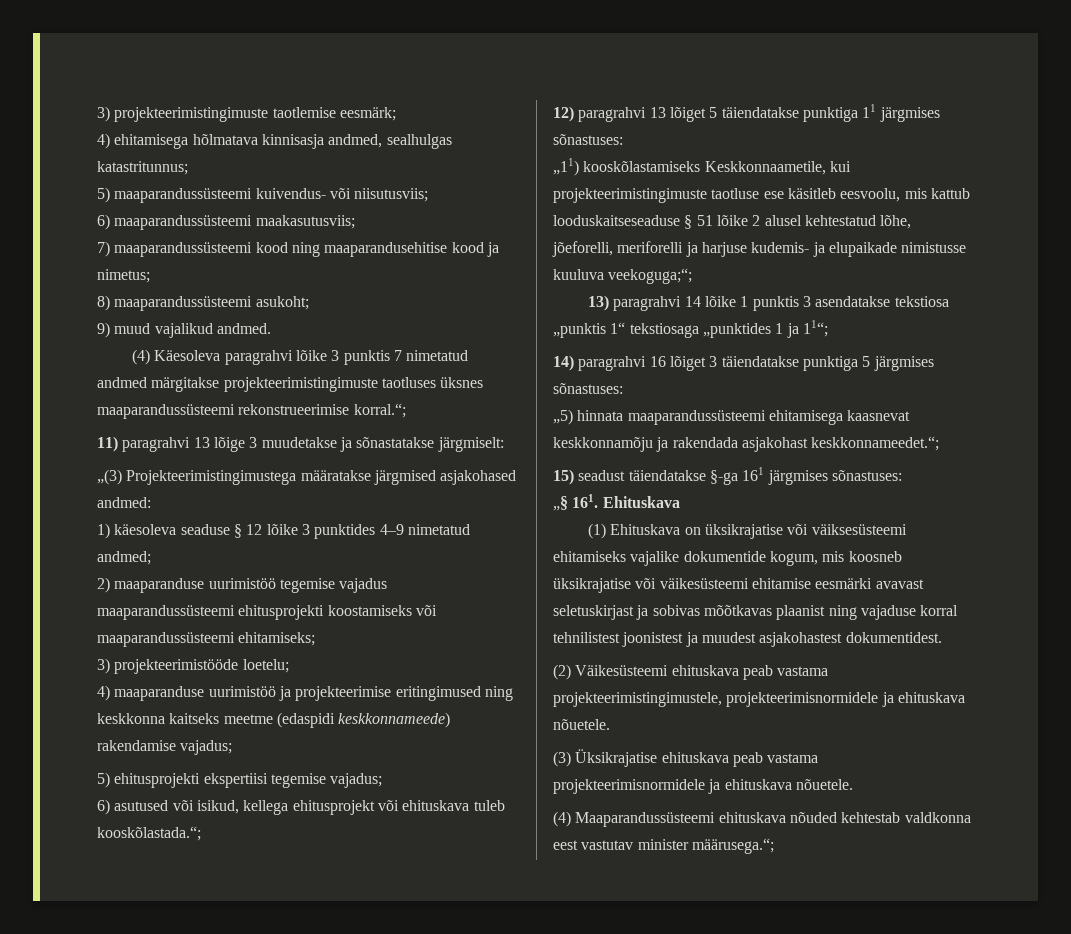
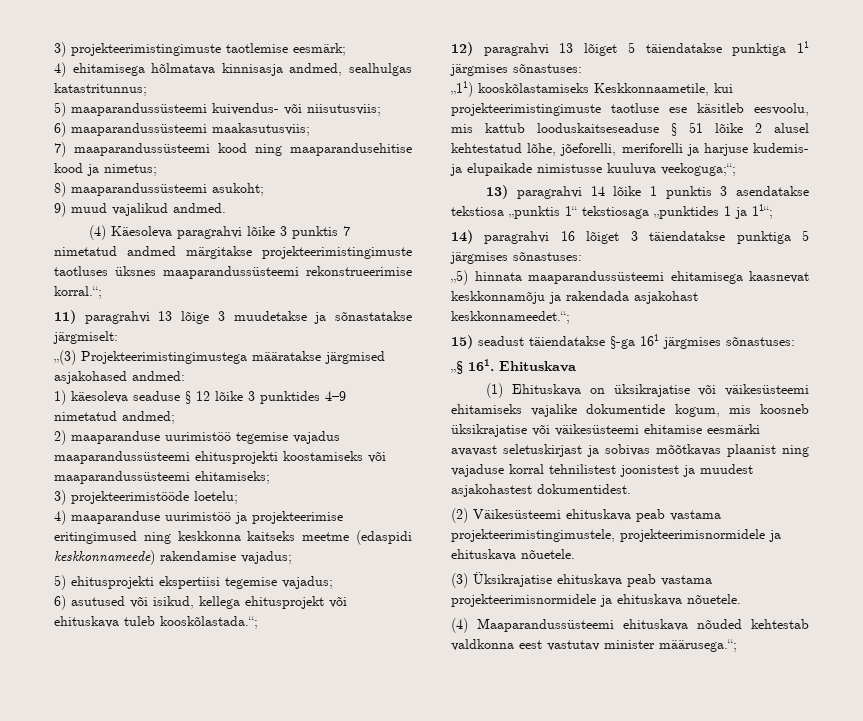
- (1) Ehituskava on üksikrajatise või väiksesüsteemi ehitamiseks vajalike dokumentide kogum, mis koosneb üksikrajatise või väikesüsteemi ehitamise eesmärki avavast seletuskirjast ja sobivas mõõtkavas plaanist ning vajaduse korral tehnilistest joonistest ja muudest asjakohastest dokumentidest.
+ (1) Ehituskava on üksikrajatise või väikesüsteemi ehitamiseks vajalike dokumentide kogum, mis koosneb üksikrajatise või väikesüsteemi ehitamise eesmärki avavast seletuskirjast ja sobivas mõõtkavas plaanist ning vajaduse korral tehnilistest joonistest ja muudest asjakohastest dokumentidest.

